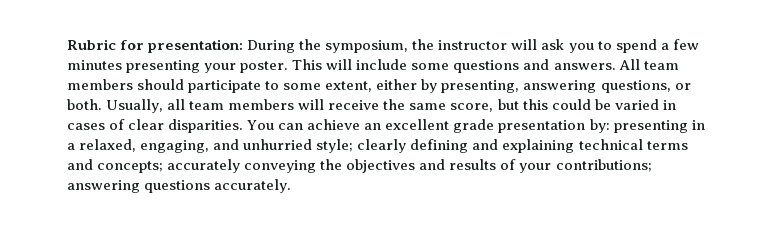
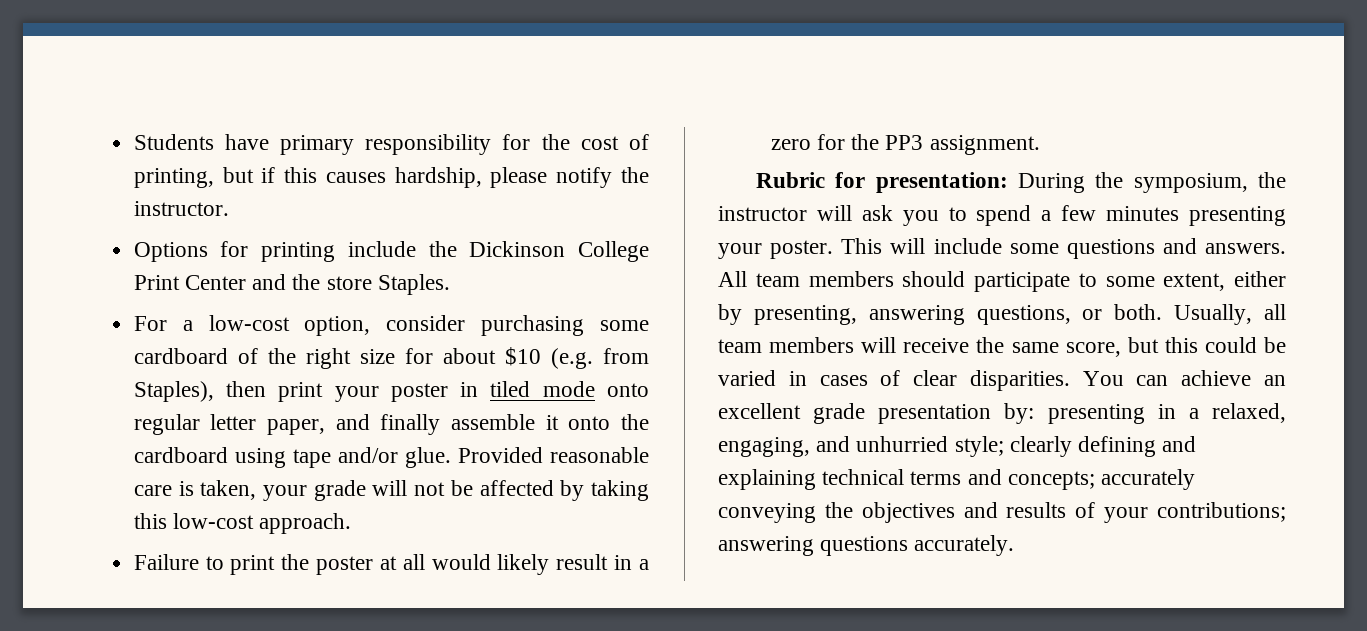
+ Students have primary responsibility for the cost of printing, but if this causes hardship, please notify the instructor.
+ Options for printing include the Dickinson College Print Center and the store Staples.
+ For a low-cost option, consider purchasing some cardboard of the right size for about $10 (e.g. from Staples), then print your poster in tiled mode onto regular letter paper, and finally assemble it onto the cardboard using tape and/or glue. Provided reasonable care is taken, your grade will not be affected by taking this low-cost approach.
+ Failure to print the poster at all would likely result in a zero for the PP3 assignment.

